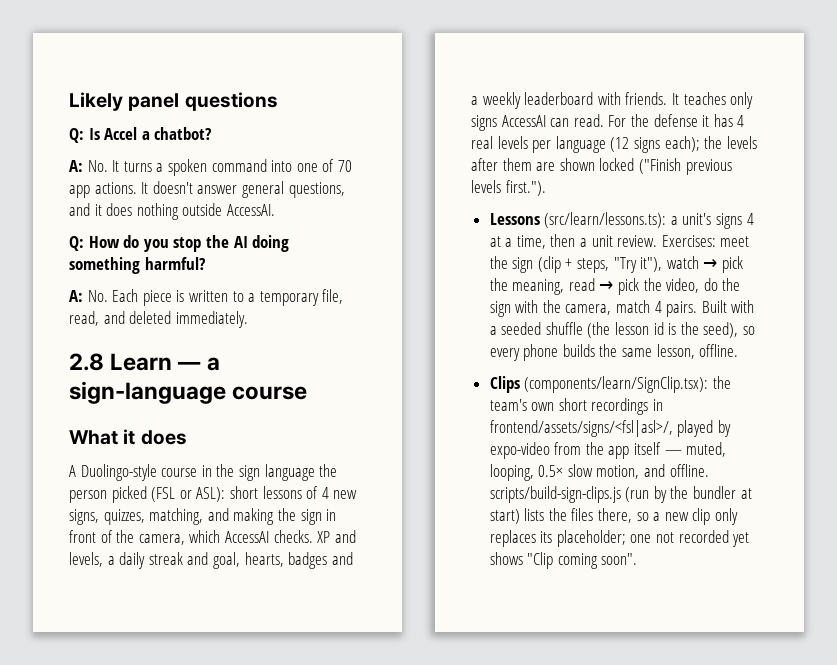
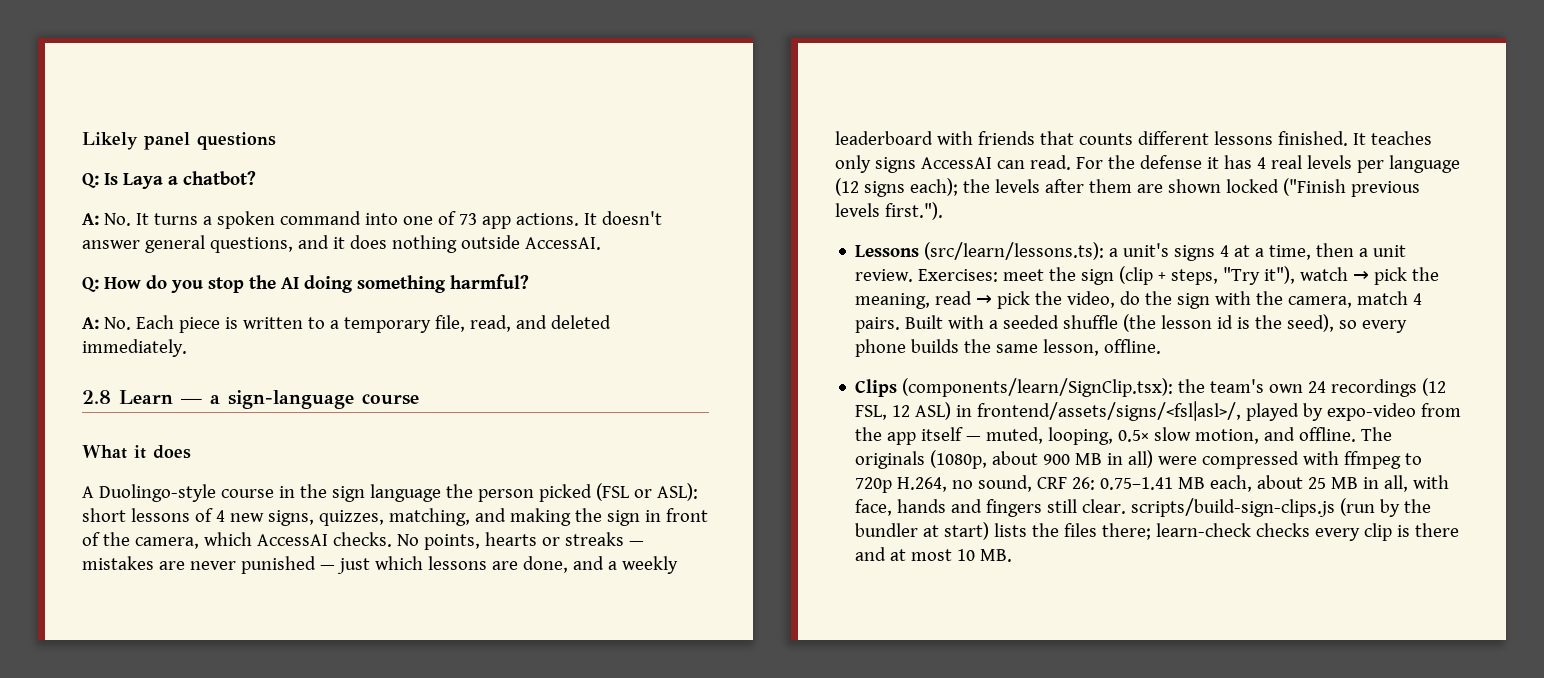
- Q: Is Accel a chatbot?
+ Q: Is Laya a chatbot?
- A: No. It turns a spoken command into one of 70 app actions.
+ A: No. It turns a spoken command into one of 73 app actions.
- XP and levels, a daily streak and goal, hearts, badges and a weekly leaderboard with friends.
+ No points, hearts or streaks — mistakes are never punished — just which lessons are done, and a weekly leaderboard with friends that counts different lessons finished.
- Clips (components/learn/SignClip.tsx): the team's own short recordings in frontend/assets/signs/<fsl|asl>/, played by expo-video from the app itself — muted, looping, 0.5× slow motion, and offline. scripts/build-sign-clips.js (run by the bundler at start) lists the files there, so a new clip only replaces its placeholder; one not recorded yet shows "Clip coming soon".
+ Clips (components/learn/SignClip.tsx): the team's own 24 recordings (12 FSL, 12 ASL) in frontend/assets/signs/<fsl|asl>/, played by expo-video from the app itself — muted, looping, 0.5× slow motion, and offline. The originals (1080p, about 900 MB in all) were compressed with ffmpeg to 720p H.264, no sound, CRF 26: 0.75–1.41 MB each, about 25 MB in all, with face, hands and fingers still clear. scripts/build-sign-clips.js (run by the bundler at start) lists the files there; learn-check checks every clip is there and at most 10 MB.

